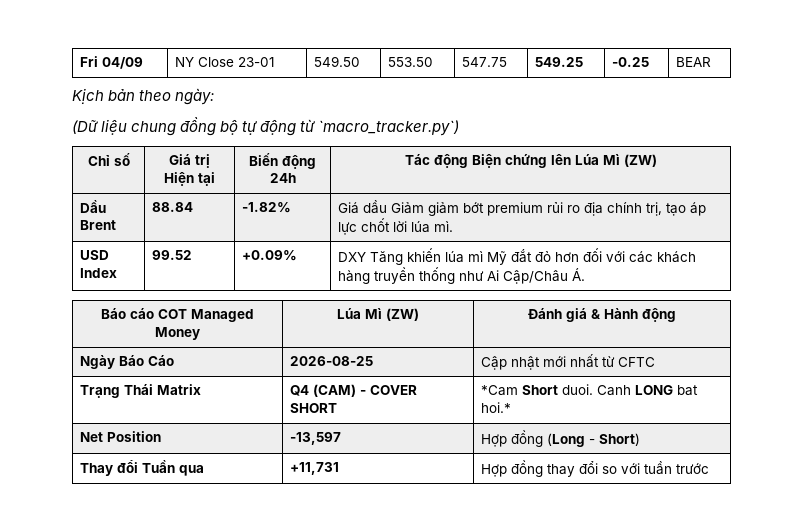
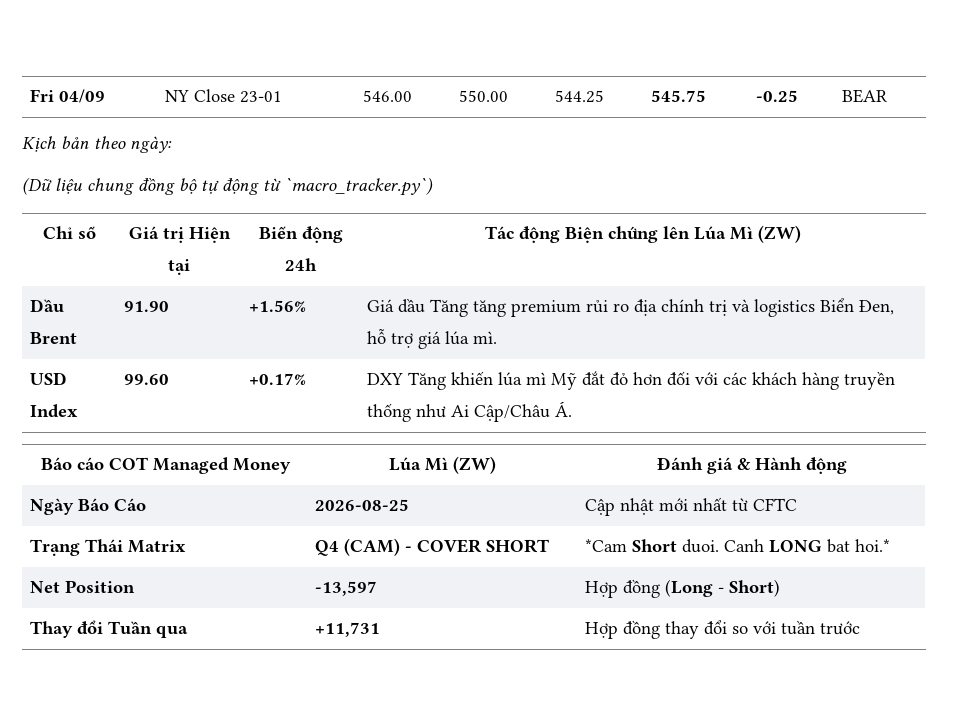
- Fri 04/09 | NY Close 23-01 | 549.50 | 553.50 | 547.75 | 549.25 | -0.25 | BEAR
+ Fri 04/09 | NY Close 23-01 | 546.00 | 550.00 | 544.25 | 545.75 | -0.25 | BEAR
- Dầu Brent | 88.84 | -1.82% | Giá dầu Giảm giảm bớt premium rủi ro địa chính trị, tạo áp lực chốt lời lúa mì.
+ Dầu Brent | 91.90 | +1.56% | Giá dầu Tăng tăng premium rủi ro địa chính trị và logistics Biển Đen, hỗ trợ giá lúa mì.
- USD Index | 99.52 | +0.09% | DXY Tăng khiến lúa mì Mỹ đắt đỏ hơn đối với các khách hàng truyền thống như Ai Cập/Châu Á.
+ USD Index | 99.60 | +0.17% | DXY Tăng khiến lúa mì Mỹ đắt đỏ hơn đối với các khách hàng truyền thống như Ai Cập/Châu Á.

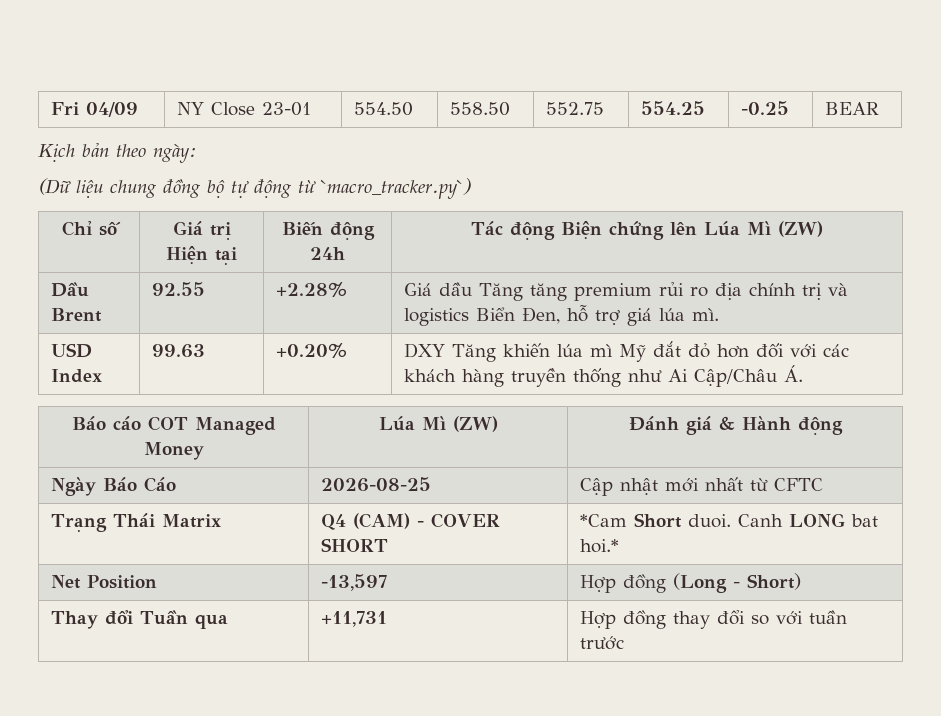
- Fri 04/09 | NY Close 23-01 | 546.00 | 550.00 | 544.25 | 545.75 | -0.25 | BEAR
+ Fri 04/09 | NY Close 23-01 | 554.50 | 558.50 | 552.75 | 554.25 | -0.25 | BEAR
- Dầu Brent | 91.90 | +1.56% | Giá dầu Tăng tăng premium rủi ro địa chính trị và logistics Biển Đen, hỗ trợ giá lúa mì.
+ Dầu Brent | 92.55 | +2.28% | Giá dầu Tăng tăng premium rủi ro địa chính trị và logistics Biển Đen, hỗ trợ giá lúa mì.
- USD Index | 99.60 | +0.17% | DXY Tăng khiến lúa mì Mỹ đắt đỏ hơn đối với các khách hàng truyền thống như Ai Cập/Châu Á.
+ USD Index | 99.63 | +0.20% | DXY Tăng khiến lúa mì Mỹ đắt đỏ hơn đối với các khách hàng truyền thống như Ai Cập/Châu Á.

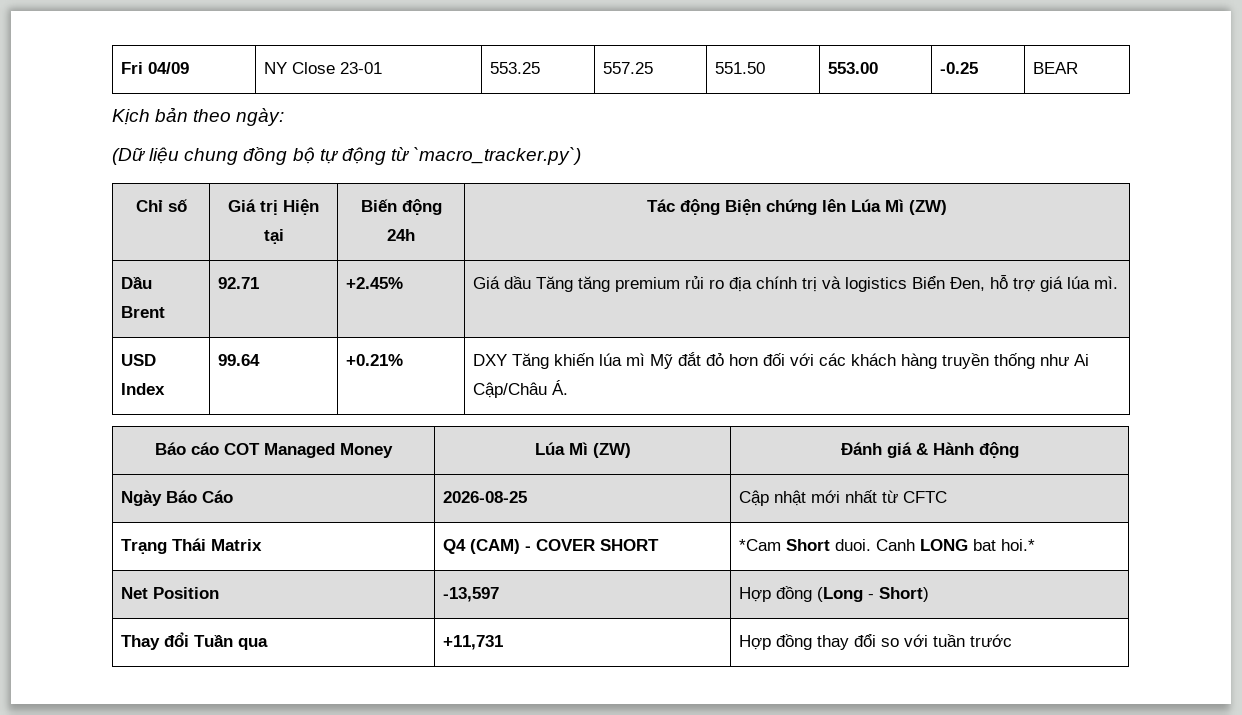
- Fri 04/09 | NY Close 23-01 | 554.50 | 558.50 | 552.75 | 554.25 | -0.25 | BEAR
+ Fri 04/09 | NY Close 23-01 | 553.25 | 557.25 | 551.50 | 553.00 | -0.25 | BEAR
- Dầu Brent | 92.55 | +2.28% | Giá dầu Tăng tăng premium rủi ro địa chính trị và logistics Biển Đen, hỗ trợ giá lúa mì.
+ Dầu Brent | 92.71 | +2.45% | Giá dầu Tăng tăng premium rủi ro địa chính trị và logistics Biển Đen, hỗ trợ giá lúa mì.
- USD Index | 99.63 | +0.20% | DXY Tăng khiến lúa mì Mỹ đắt đỏ hơn đối với các khách hàng truyền thống như Ai Cập/Châu Á.
+ USD Index | 99.64 | +0.21% | DXY Tăng khiến lúa mì Mỹ đắt đỏ hơn đối với các khách hàng truyền thống như Ai Cập/Châu Á.

